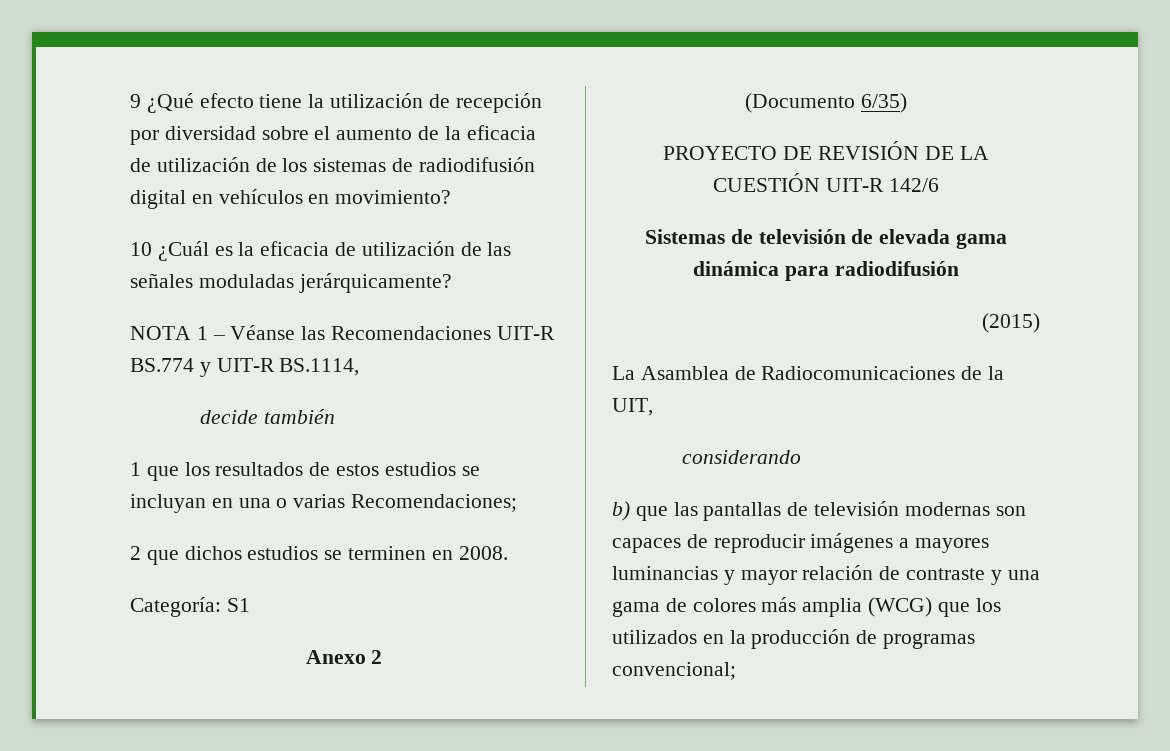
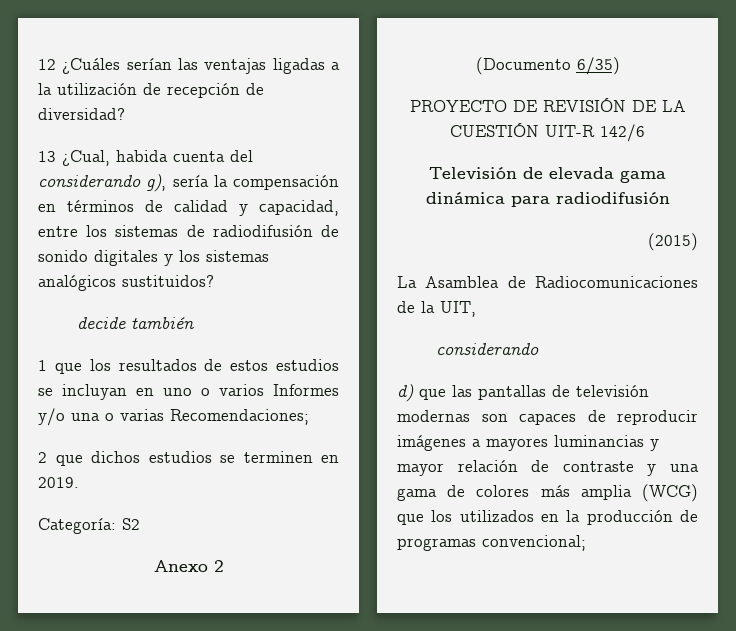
- 9 ¿Qué efecto tiene la utilización de recepción por diversidad sobre el aumento de la eficacia de utilización de los sistemas de radiodifusión digital en vehículos en movimiento?
- 10 ¿Cuál es la eficacia de utilización de las señales moduladas jerárquicamente?
- NOTA 1 – Véanse las Recomendaciones UIT-R BS.774 y UIT-R BS.1114,
+ 12 ¿Cuáles serían las ventajas ligadas a la utilización de recepción de diversidad?
+ 13 ¿Cual, habida cuenta del considerando g), sería la compensación en términos de calidad y capacidad, entre los sistemas de radiodifusión de sonido digitales y los sistemas analógicos sustituidos?
- 1 que los resultados de estos estudios se incluyan en una o varias Recomendaciones;
+ 1 que los resultados de estos estudios se incluyan en uno o varios Informes y/o una o varias Recomendaciones;
- 2 que dichos estudios se terminen en 2008.
+ 2 que dichos estudios se terminen en 2019.
- Categoría: S1
+ Categoría: S2
- Sistemas de televisión de elevada gama dinámica para radiodifusión
+ Televisión de elevada gama dinámica para radiodifusión
- b) que las pantallas de televisión modernas son capaces de reproducir imágenes a mayores luminancias y mayor relación de contraste y una gama de colores más amplia (WCG) que los utilizados en la producción de programas convencional;
+ d) que las pantallas de televisión modernas son capaces de reproducir imágenes a mayores luminancias y mayor relación de contraste y una gama de colores más amplia (WCG) que los utilizados en la producción de programas convencional;

